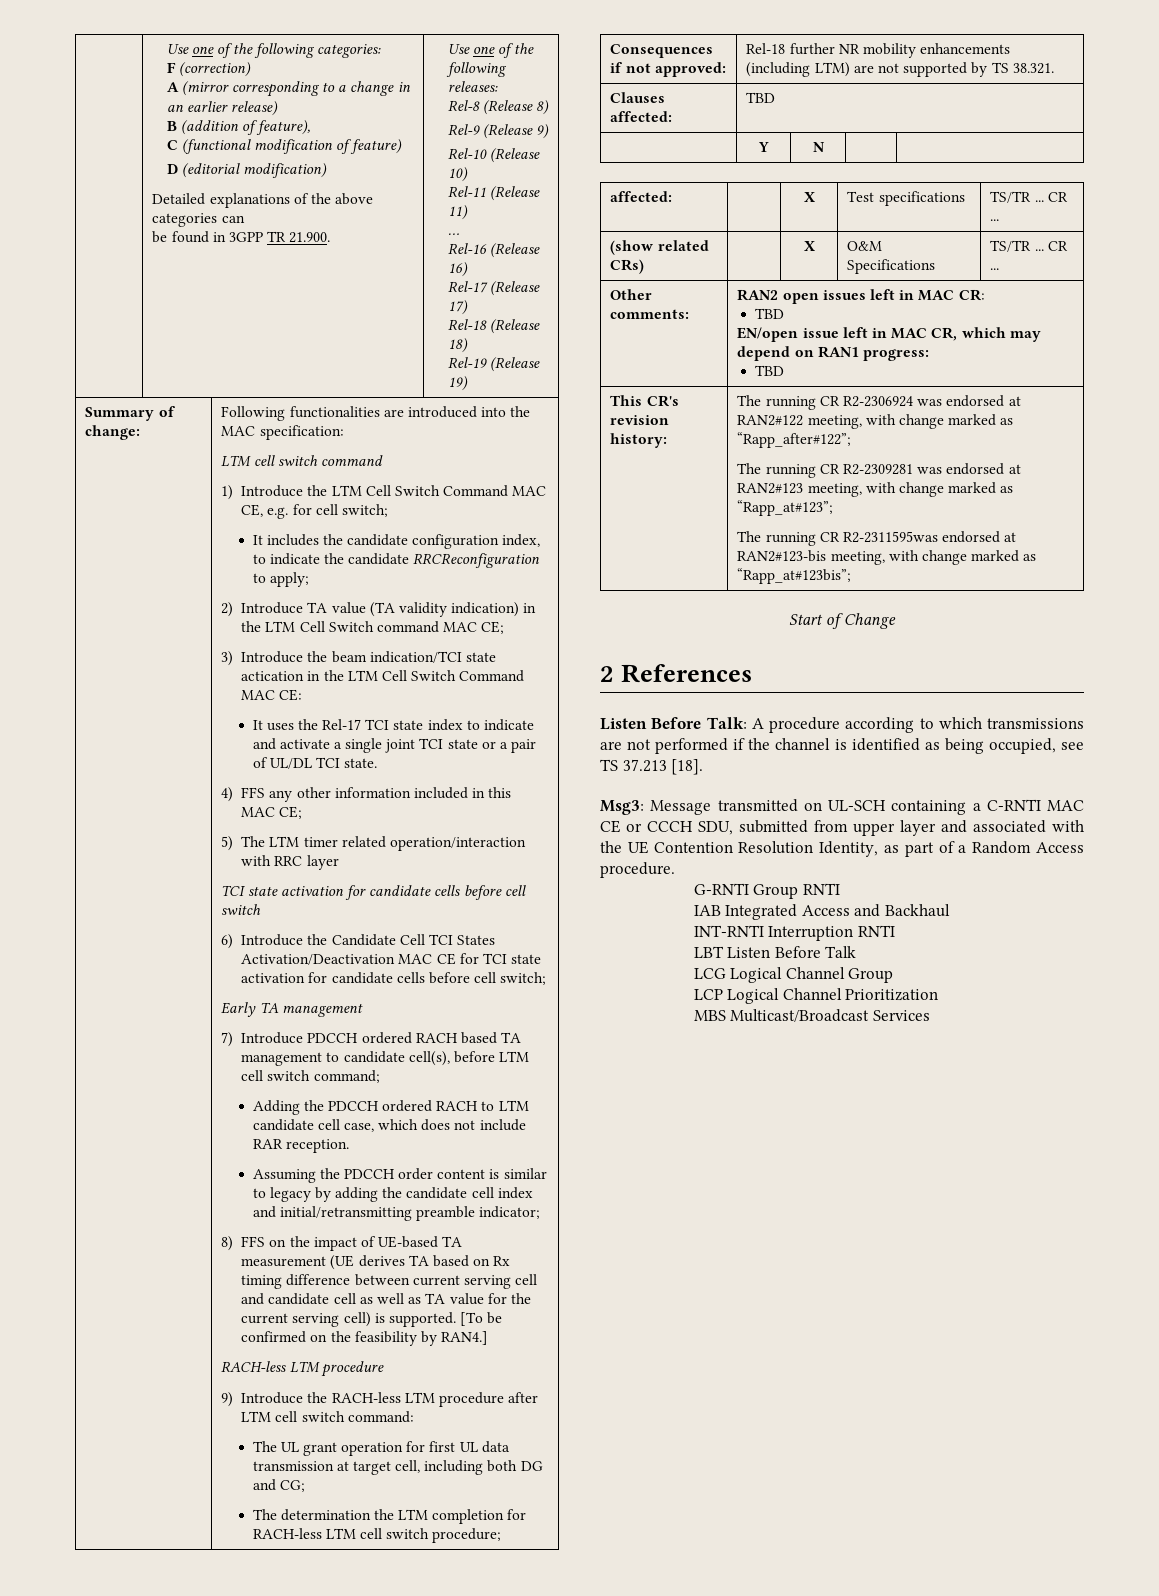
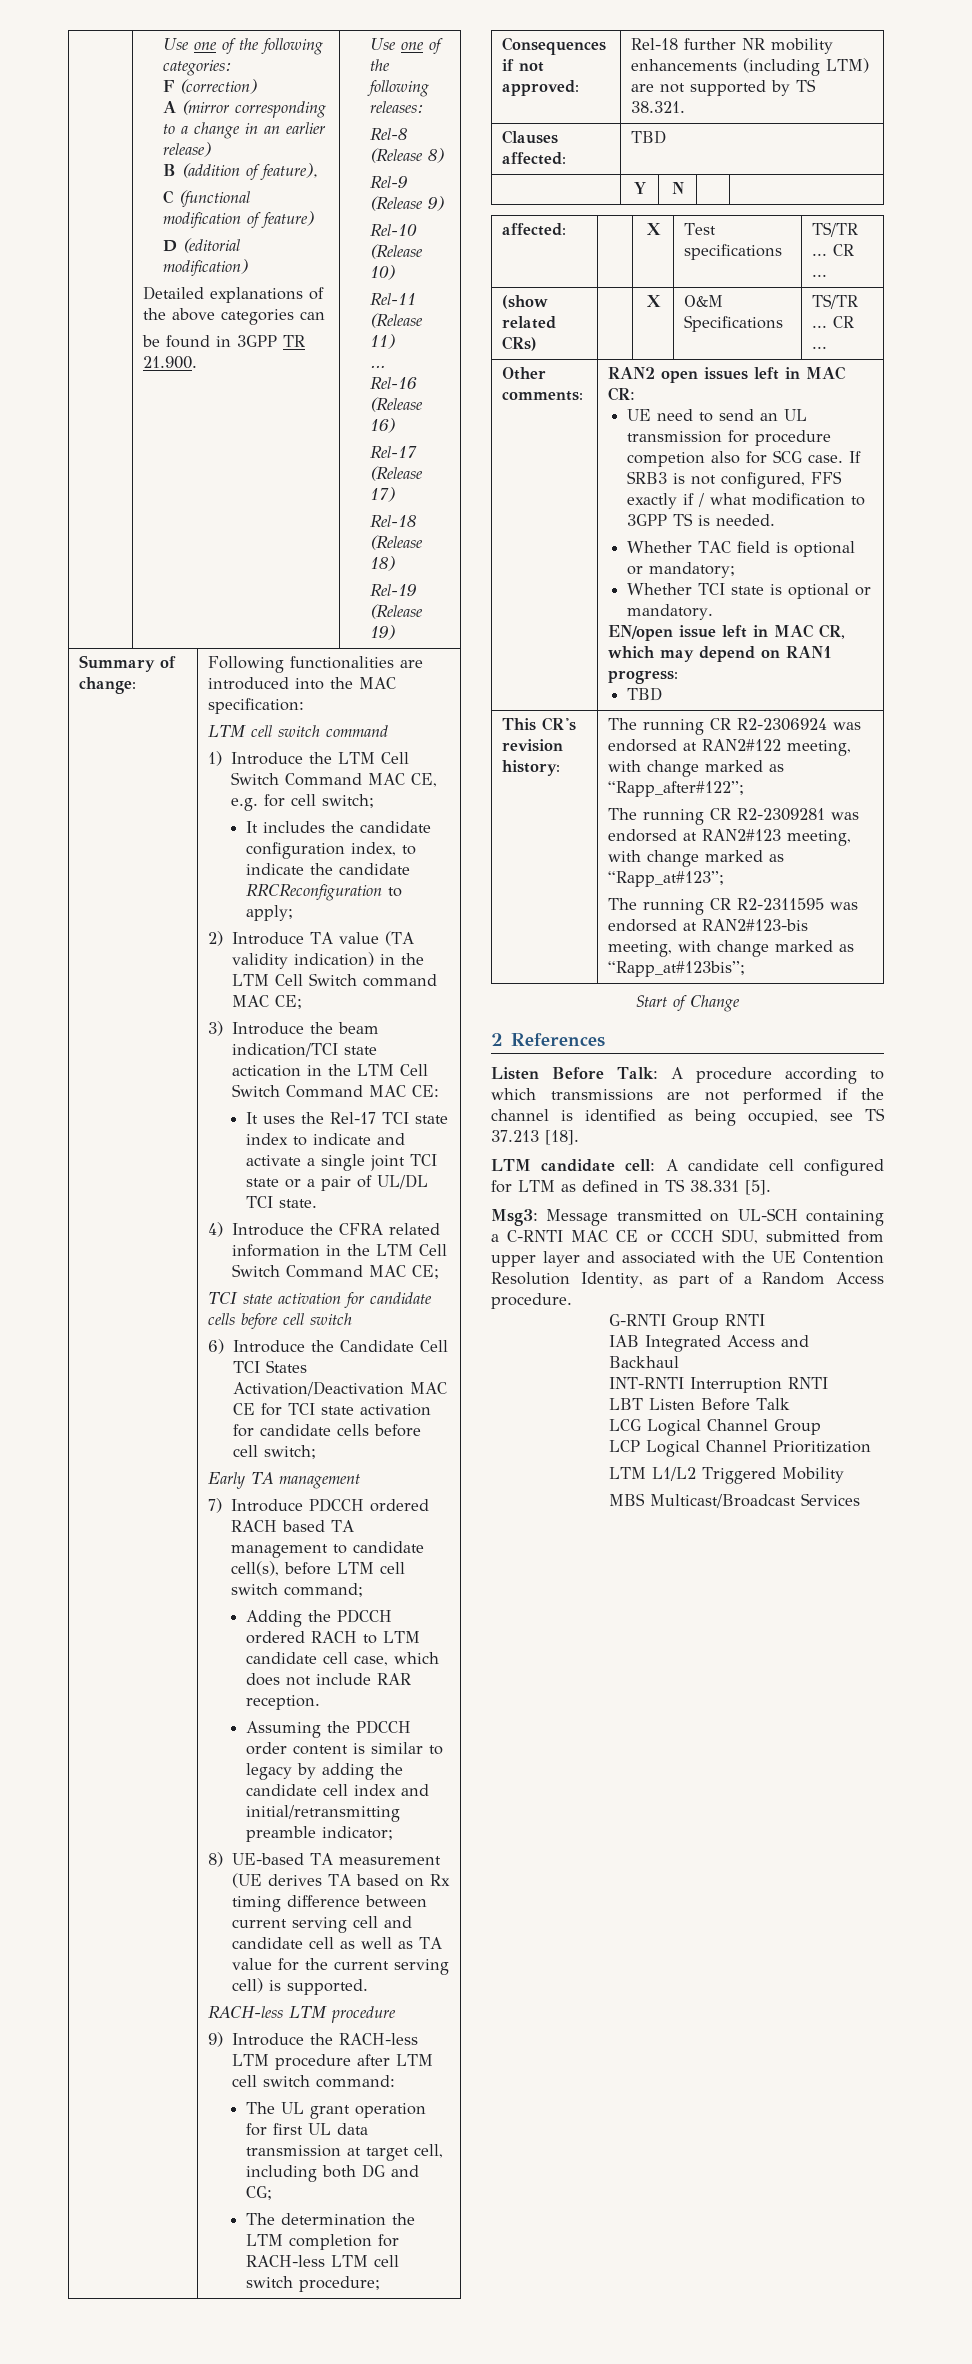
- 4) FFS any other information included in this MAC CE;
- 5) The LTM timer related operation/interaction with RRC layer
+ 4) Introduce the CFRA related information in the LTM Cell Switch Command MAC CE;
- 8) FFS on the impact of UE-based TA measurement (UE derives TA based on Rx timing difference between current serving cell and candidate cell as well as TA value for the current serving cell) is supported. [To be confirmed on the feasibility by RAN4.]
+ 8) UE-based TA measurement (UE derives TA based on Rx timing difference between current serving cell and candidate cell as well as TA value for the current serving cell) is supported.
  RAN2 open issues left in MAC CR:
- TBD
+ UE need to send an UL transmission for procedure competion also for SCG case. If SRB3 is not configured, FFS exactly if / what modification to 3GPP TS is needed.
+ Whether TAC field is optional or mandatory;
+ Whether TCI state is optional or mandatory.
- The running CR R2-2311595was endorsed at RAN2#123-bis meeting, with change marked as “Rapp_at#123bis”;
+ The running CR R2-2311595 was endorsed at RAN2#123-bis meeting, with change marked as “Rapp_at#123bis”;
+ LTM candidate cell: A candidate cell configured for LTM as defined in TS 38.331 [5].
+ LTM L1/L2 Triggered Mobility

